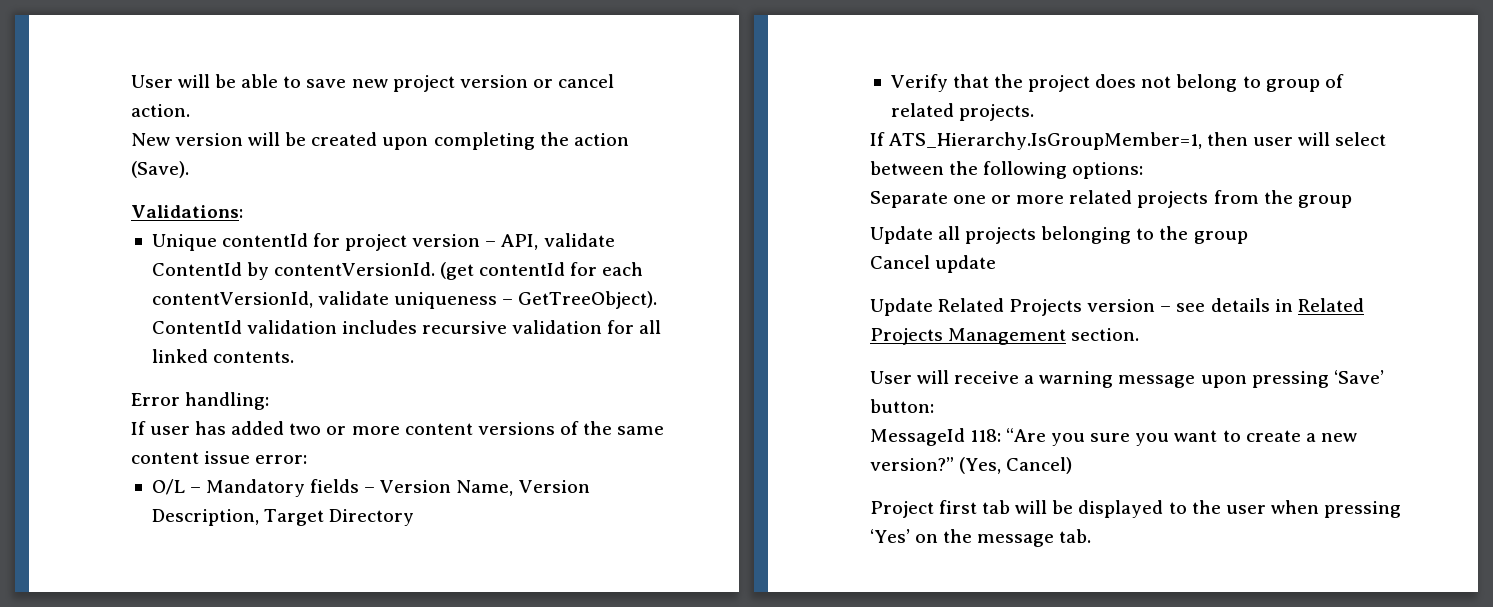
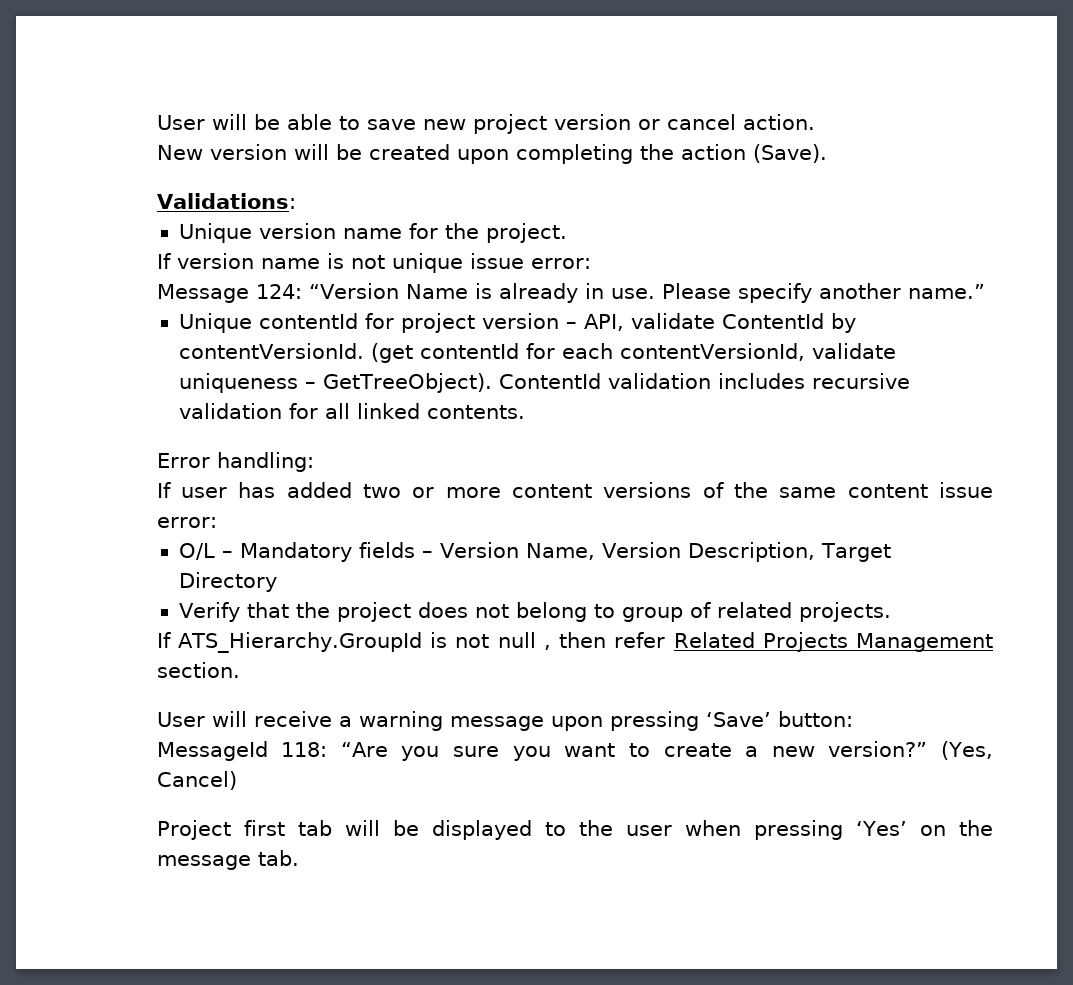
+ Unique version name for the project.
+ If version name is not unique issue error:
+ Message 124: “Version Name is already in use. Please specify another name.”
- If ATS_Hierarchy.IsGroupMember=1, then user will select between the following options:
- Separate one or more related projects from the group
- Update all projects belonging to the group
- Cancel update
- Update Related Projects version – see details in Related Projects Management section.
+ If ATS_Hierarchy.GroupId is not null , then refer Related Projects Management section.

